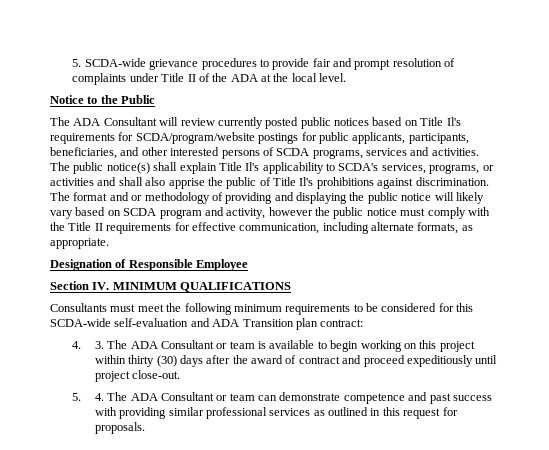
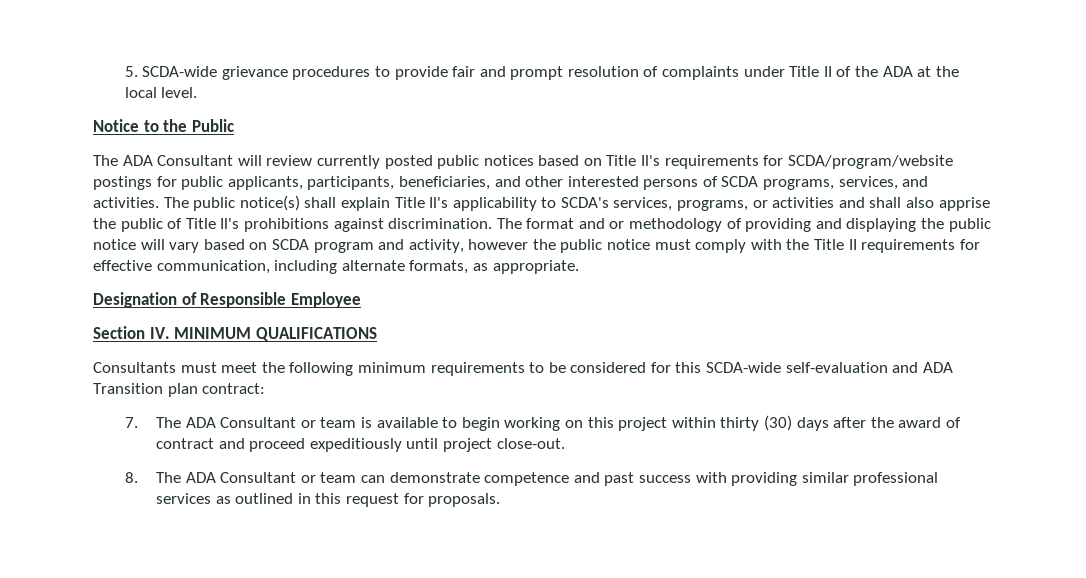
- The ADA Consultant will review currently posted public notices based on Title Il's requirements for SCDA/program/website postings for public applicants, participants, beneficiaries, and other interested persons of SCDA programs, services and activities.
+ The ADA Consultant will review currently posted public notices based on Title Il's requirements for SCDA/program/website postings for public applicants, participants, beneficiaries, and other interested persons of SCDA programs, services, and activities.
- The format and or methodology of providing and displaying the public notice will likely vary based on SCDA program and activity, however the public notice must comply with the Title II requirements for effective communication, including alternate formats, as appropriate.
+ The format and or methodology of providing and displaying the public notice will vary based on SCDA program and activity, however the public notice must comply with the Title II requirements for effective communication, including alternate formats, as appropriate.
- 4. 3. The ADA Consultant or team is available to begin working on this project within thirty (30) days after the award of contract and proceed expeditiously until project close-out.
+ 7. The ADA Consultant or team is available to begin working on this project within thirty (30) days after the award of contract and proceed expeditiously until project close-out.
- 5. 4. The ADA Consultant or team can demonstrate competence and past success with providing similar professional services as outlined in this request for proposals.
+ 8. The ADA Consultant or team can demonstrate competence and past success with providing similar professional services as outlined in this request for proposals.

